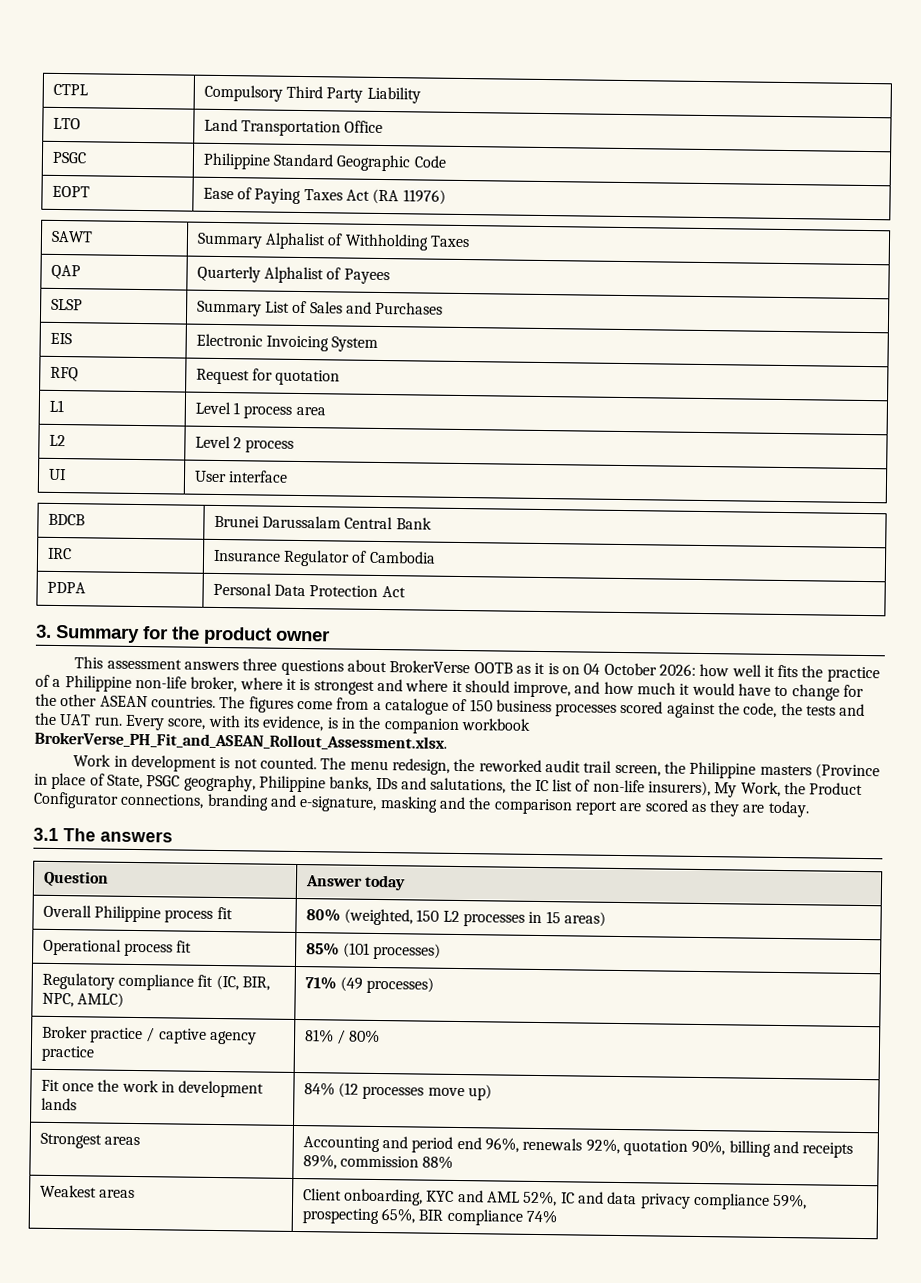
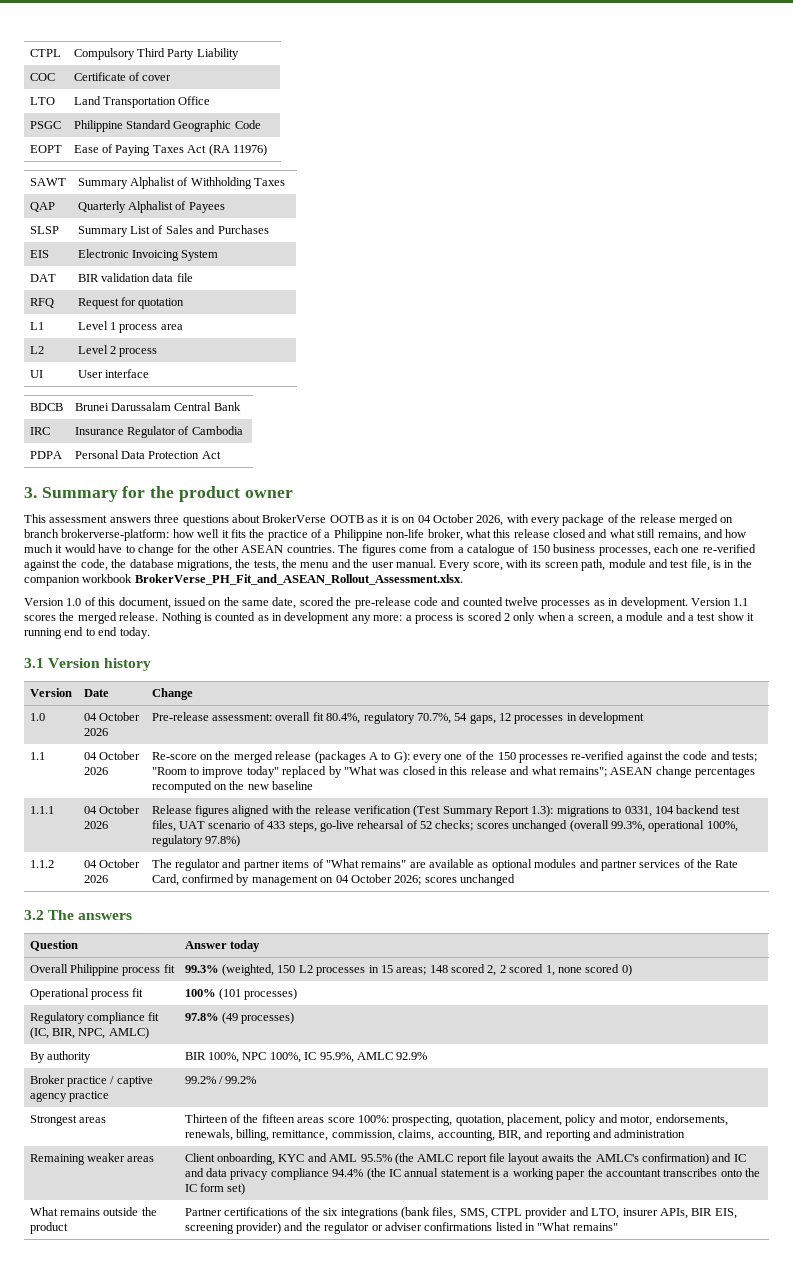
+ COC | Certificate of cover
+ DAT | BIR validation data file
- This assessment answers three questions about BrokerVerse OOTB as it is on 04 October 2026: how well it fits the practice of a Philippine non-life broker, where it is strongest and where it should improve, and how much it would have to change for the other ASEAN countries.
+ This assessment answers three questions about BrokerVerse OOTB as it is on 04 October 2026, with every package of the release merged on branch brokerverse-platform: how well it fits the practice of a Philippine non-life broker, what this release closed and what still remains, and how much it would have to change for the other ASEAN countries.
- The figures come from a catalogue of 150 business processes scored against the code, the tests and the UAT run. Every score, with its evidence, is in the companion workbook BrokerVerse_PH_Fit_and_ASEAN_Rollout_Assessment.xlsx.
+ The figures come from a catalogue of 150 business processes, each one re-verified against the code, the database migrations, the tests, the menu and the user manual. Every score, with its screen path, module and test file, is in the companion workbook BrokerVerse_PH_Fit_and_ASEAN_Rollout_Assessment.xlsx.
- Work in development is not counted. The menu redesign, the reworked audit trail screen, the Philippine masters (Province in place of State, PSGC geography, Philippine banks, IDs and salutations, the IC list of non-life insurers), My Work, the Product Configurator connections, branding and e-signature, masking and the comparison report are scored as they are today.
- 3.1 The answers
+ Version 1.0 of this document, issued on the same date, scored the pre-release code and counted twelve processes as in development. Version 1.1 scores the merged release. Nothing is counted as in development any more: a process is scored 2 only when a screen, a module and a test show it running end to end today.
+ 3.1 Version history
+ Version | Date | Change
+ 1.0 | 04 October 2026 | Pre-release assessment: overall fit 80.4%, regulatory 70.7%, 54 gaps, 12 processes in development
+ 1.1 | 04 October 2026 | Re-score on the merged release (packages A to G): every one of the 150 processes re-verified against the code and tests; "Room to improve today" replaced by "What was closed in this release and what remains"; ASEAN change percentages recomputed on the new baseline
+ 1.1.1 | 04 October 2026 | Release figures aligned with the release verification (Test Summary Report 1.3): migrations to 0331, 104 backend test files, UAT scenario of 433 steps, go-live rehearsal of 52 checks; scores unchanged (overall 99.3%, operational 100%, regulatory 97.8%)
+ 1.1.2 | 04 October 2026 | The regulator and partner items of "What remains" are available as optional modules and partner services of the Rate Card, confirmed by management on 04 October 2026; scores unchanged
+ 3.2 The answers
- Overall Philippine process fit | 80% (weighted, 150 L2 processes in 15 areas)
+ Overall Philippine process fit | 99.3% (weighted, 150 L2 processes in 15 areas; 148 scored 2, 2 scored 1, none scored 0)
- Operational process fit | 85% (101 processes)
+ Operational process fit | 100% (101 processes)
- Regulatory compliance fit (IC, BIR, NPC, AMLC) | 71% (49 processes)
+ Regulatory compliance fit (IC, BIR, NPC, AMLC) | 97.8% (49 processes)
+ By authority | BIR 100%, NPC 100%, IC 95.9%, AMLC 92.9%
- Broker practice / captive agency practice | 81% / 80%
- Fit once the work in development lands | 84% (12 processes move up)
- Strongest areas | Accounting and period end 96%, renewals 92%, quotation 90%, billing and receipts 89%, commission 88%
- Weakest areas | Client onboarding, KYC and AML 52%, IC and data privacy compliance 59%, prospecting 65%, BIR compliance 74%
+ Broker practice / captive agency practice | 99.2% / 99.2%
+ Strongest areas | Thirteen of the fifteen areas score 100%: prospecting, quotation, placement, policy and motor, endorsements, renewals, billing, remittance, commission, claims, accounting, BIR, and reporting and administration
+ Remaining weaker areas | Client onboarding, KYC and AML 95.5% (the AMLC report file layout awaits the AMLC's confirmation) and IC and data privacy compliance 94.4% (the IC annual statement is a working paper the accountant transcribes onto the IC form set)
+ What remains outside the product | Partner certifications of the six integrations (bank files, SMS, CTPL provider and LTO, insurer APIs, BIR EIS, screening provider) and the regulator or adviser confirmations listed in "What remains"

